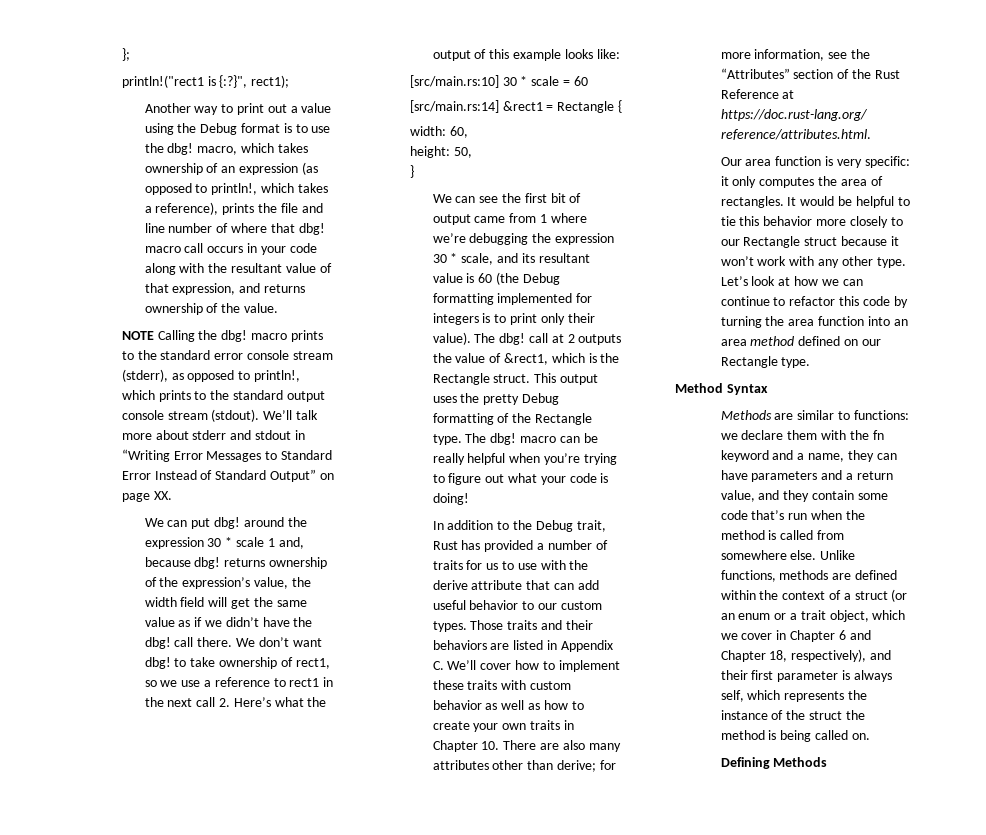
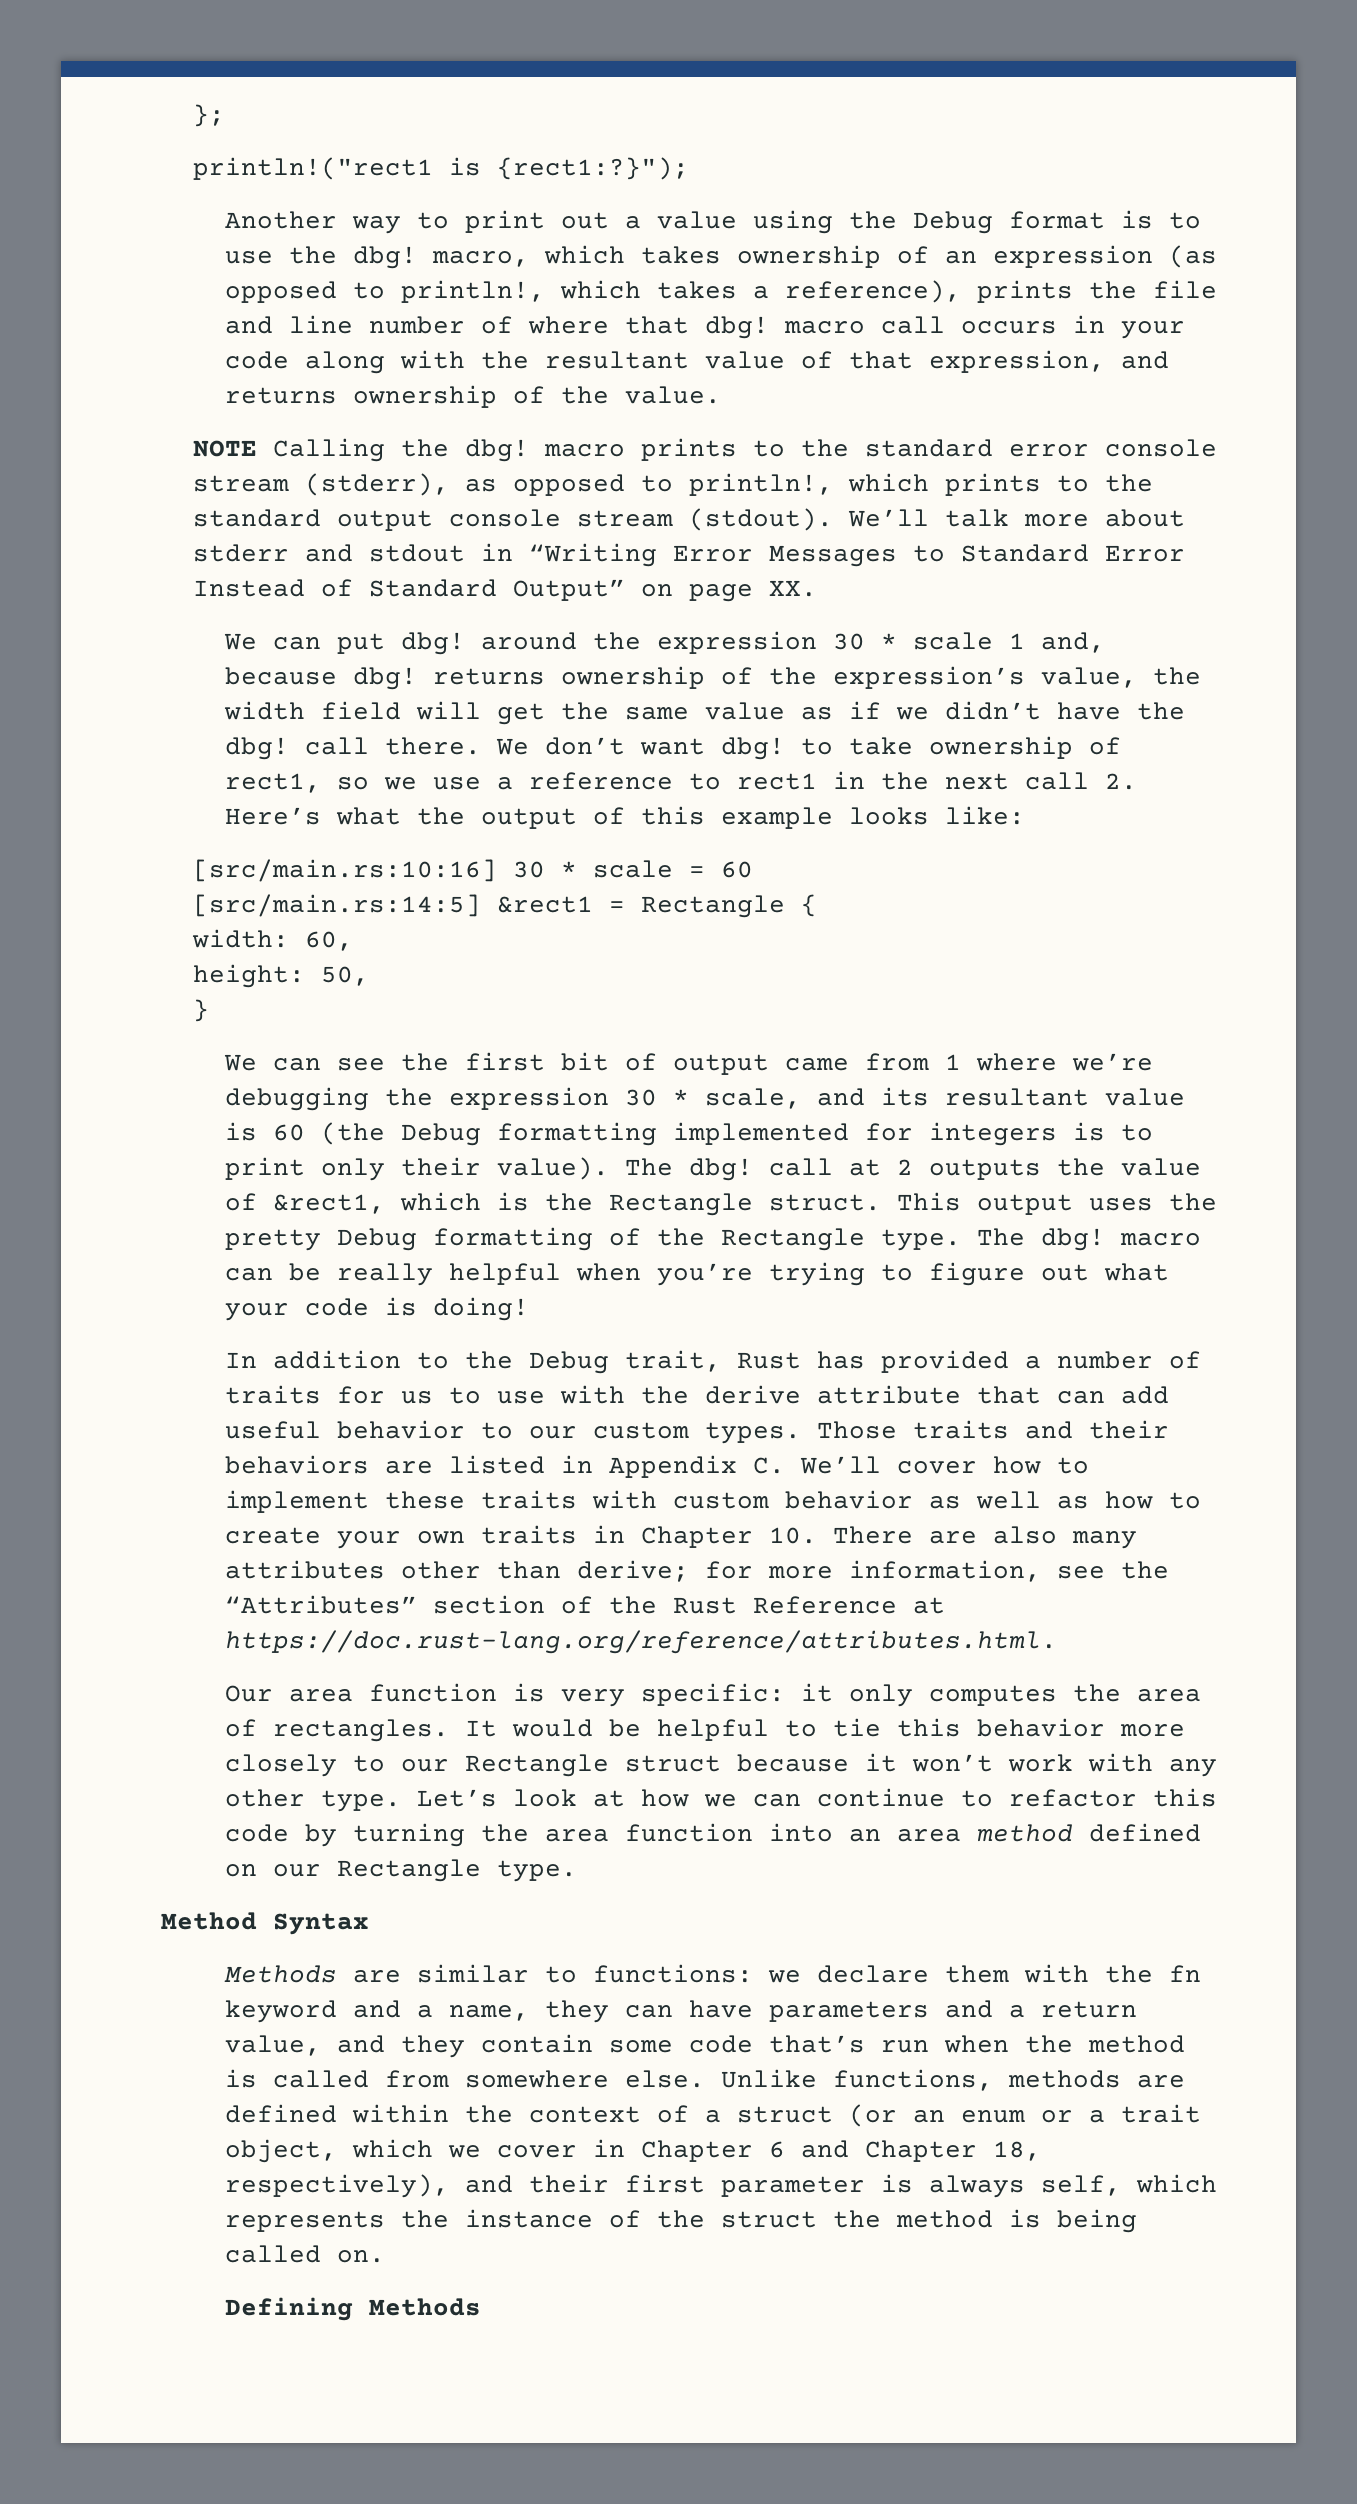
- println!("rect1 is {:?}", rect1);
+ println!("rect1 is {rect1:?}");
- [src/main.rs:10] 30 * scale = 60
+ [src/main.rs:10:16] 30 * scale = 60
- [src/main.rs:14] &rect1 = Rectangle {
+ [src/main.rs:14:5] &rect1 = Rectangle {

